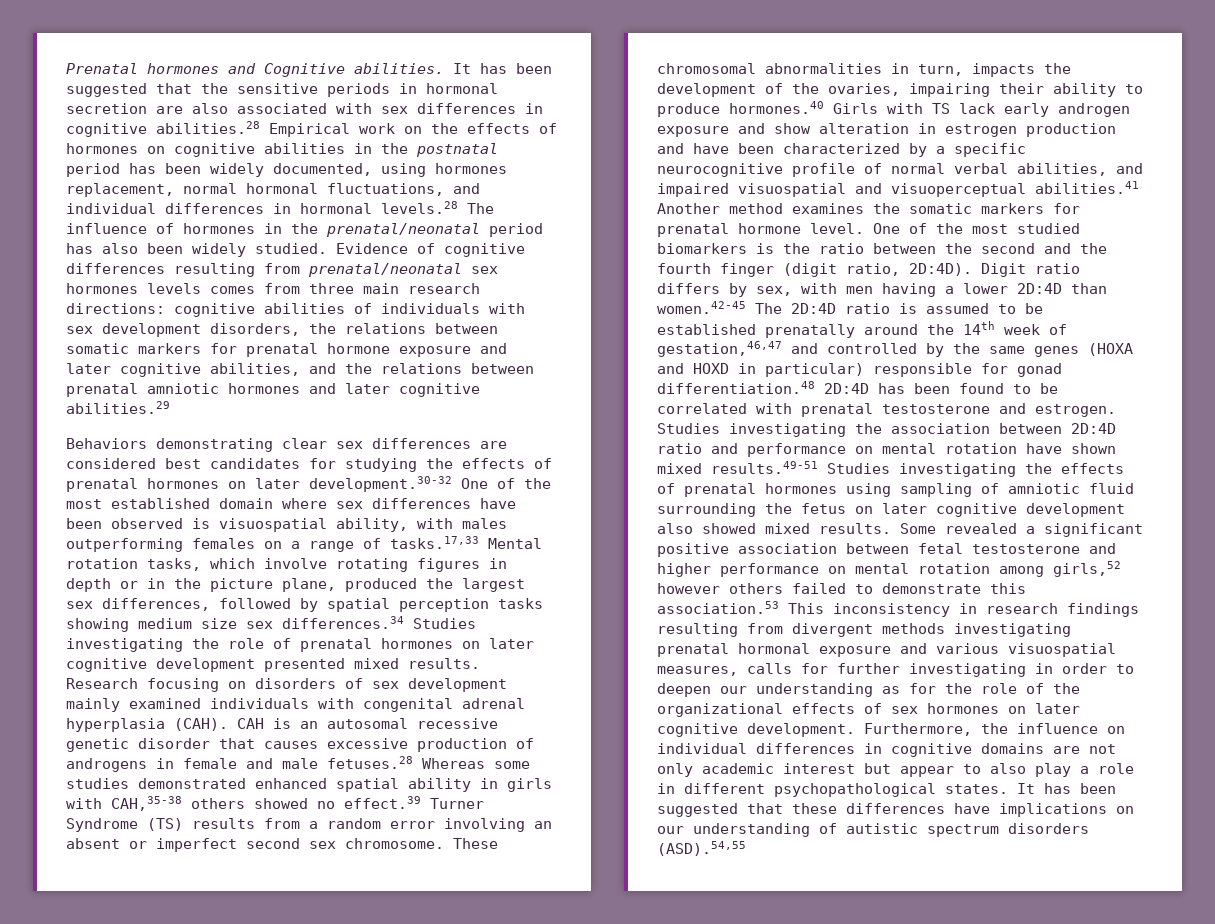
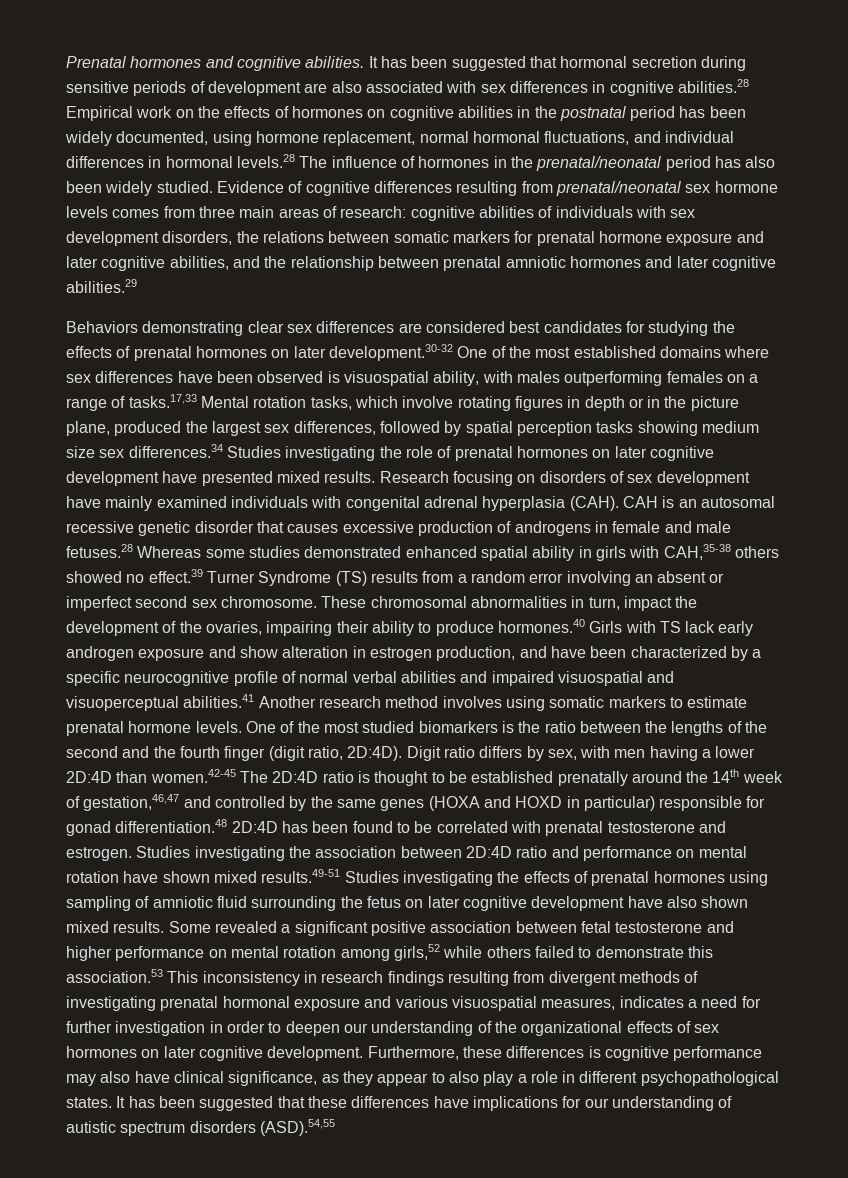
- Prenatal hormones and Cognitive abilities.
+ Prenatal hormones and cognitive abilities.
- It has been suggested that the sensitive periods in hormonal secretion are also associated with sex differences in cognitive abilities.28 Empirical work on the effects of hormones on cognitive abilities in the postnatal period has been widely documented, using hormones replacement, normal hormonal fluctuations, and individual differences in hormonal levels.28 The influence of hormones in the prenatal/neonatal period has also been widely studied.
+ It has been suggested that hormonal secretion during sensitive periods of development are also associated with sex differences in cognitive abilities.28 Empirical work on the effects of hormones on cognitive abilities in the postnatal period has been widely documented, using hormone replacement, normal hormonal fluctuations, and individual differences in hormonal levels.28 The influence of hormones in the prenatal/neonatal period has also been widely studied.
- Evidence of cognitive differences resulting from prenatal/neonatal sex hormones levels comes from three main research directions: cognitive abilities of individuals with sex development disorders, the relations between somatic markers for prenatal hormone exposure and later cognitive abilities, and the relations between prenatal amniotic hormones and later cognitive abilities.29
+ Evidence of cognitive differences resulting from prenatal/neonatal sex hormone levels comes from three main areas of research: cognitive abilities of individuals with sex development disorders, the relations between somatic markers for prenatal hormone exposure and later cognitive abilities, and the relationship between prenatal amniotic hormones and later cognitive abilities.29
- Behaviors demonstrating clear sex differences are considered best candidates for studying the effects of prenatal hormones on later development.30-32 One of the most established domain where sex differences have been observed is visuospatial ability, with males outperforming females on a range of tasks.17,33 Mental rotation tasks, which involve rotating figures in depth or in the picture plane, produced the largest sex differences, followed by spatial perception tasks showing medium size sex differences.34 Studies investigating the role of prenatal hormones on later cognitive development presented mixed results.
+ Behaviors demonstrating clear sex differences are considered best candidates for studying the effects of prenatal hormones on later development.30-32 One of the most established domains where sex differences have been observed is visuospatial ability, with males outperforming females on a range of tasks.17,33 Mental rotation tasks, which involve rotating figures in depth or in the picture plane, produced the largest sex differences, followed by spatial perception tasks showing medium size sex differences.34 Studies investigating the role of prenatal hormones on later cognitive development have presented mixed results.
- Research focusing on disorders of sex development mainly examined individuals with congenital adrenal hyperplasia (CAH).
+ Research focusing on disorders of sex development have mainly examined individuals with congenital adrenal hyperplasia (CAH).
- These chromosomal abnormalities in turn, impacts the development of the ovaries, impairing their ability to produce hormones.40 Girls with TS lack early androgen exposure and show alteration in estrogen production and have been characterized by a specific neurocognitive profile of normal verbal abilities, and impaired visuospatial and visuoperceptual abilities.41 Another method examines the somatic markers for prenatal hormone level.
+ These chromosomal abnormalities in turn, impact the development of the ovaries, impairing their ability to produce hormones.40 Girls with TS lack early androgen exposure and show alteration in estrogen production, and have been characterized by a specific neurocognitive profile of normal verbal abilities and impaired visuospatial and visuoperceptual abilities.41 Another research method involves using somatic markers to estimate prenatal hormone levels.
- One of the most studied biomarkers is the ratio between the second and the fourth finger (digit ratio, 2D:4D).
+ One of the most studied biomarkers is the ratio between the lengths of the second and the fourth finger (digit ratio, 2D:4D).
- Digit ratio differs by sex, with men having a lower 2D:4D than women.42-45 The 2D:4D ratio is assumed to be established prenatally around the 14th week of gestation,46,47 and controlled by the same genes (HOXA and HOXD in particular) responsible for gonad differentiation.48 2D:4D has been found to be correlated with prenatal testosterone and estrogen.
+ Digit ratio differs by sex, with men having a lower 2D:4D than women.42-45 The 2D:4D ratio is thought to be established prenatally around the 14th week of gestation,46,47 and controlled by the same genes (HOXA and HOXD in particular) responsible for gonad differentiation.48 2D:4D has been found to be correlated with prenatal testosterone and estrogen.
- Studies investigating the association between 2D:4D ratio and performance on mental rotation have shown mixed results.49-51 Studies investigating the effects of prenatal hormones using sampling of amniotic fluid surrounding the fetus on later cognitive development also showed mixed results.
+ Studies investigating the association between 2D:4D ratio and performance on mental rotation have shown mixed results.49-51 Studies investigating the effects of prenatal hormones using sampling of amniotic fluid surrounding the fetus on later cognitive development have also shown mixed results.
- Some revealed a significant positive association between fetal testosterone and higher performance on mental rotation among girls,52 however others failed to demonstrate this association.53 This inconsistency in research findings resulting from divergent methods investigating prenatal hormonal exposure and various visuospatial measures, calls for further investigating in order to deepen our understanding as for the role of the organizational effects of sex hormones on later cognitive development.
+ Some revealed a significant positive association between fetal testosterone and higher performance on mental rotation among girls,52 while others failed to demonstrate this association.53 This inconsistency in research findings resulting from divergent methods of investigating prenatal hormonal exposure and various visuospatial measures, indicates a need for further investigation in order to deepen our understanding of the organizational effects of sex hormones on later cognitive development.
- Furthermore, the influence on individual differences in cognitive domains are not only academic interest but appear to also play a role in different psychopathological states.
+ Furthermore, these differences is cognitive performance may also have clinical significance, as they appear to also play a role in different psychopathological states.
- It has been suggested that these differences have implications on our understanding of autistic spectrum disorders (ASD).54,55
+ It has been suggested that these differences have implications for our understanding of autistic spectrum disorders (ASD).54,55

